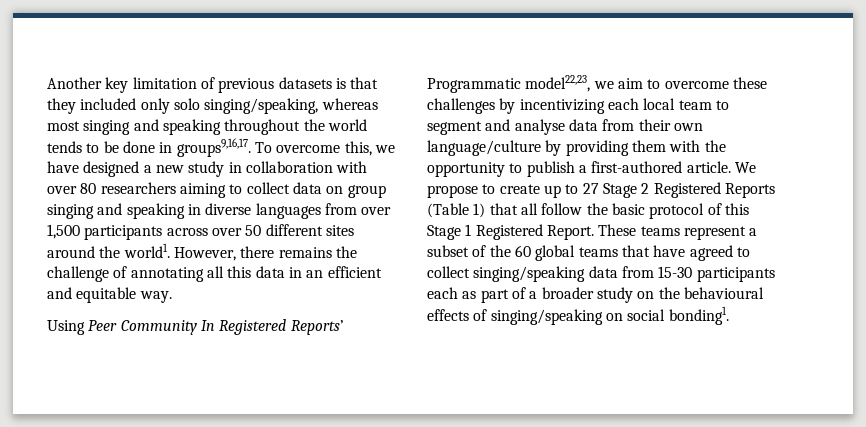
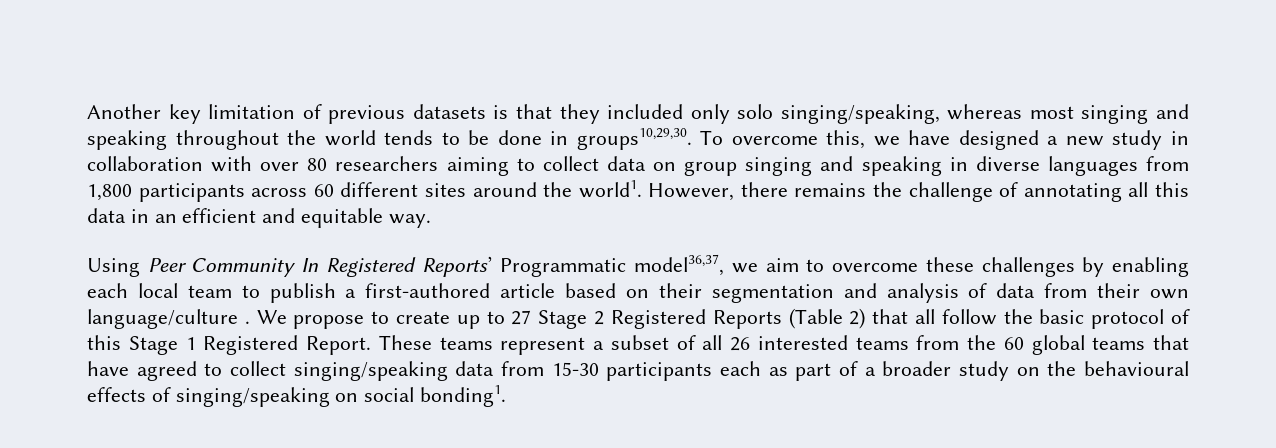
- Another key limitation of previous datasets is that they included only solo singing/speaking, whereas most singing and speaking throughout the world tends to be done in groups9,16,17.
+ Another key limitation of previous datasets is that they included only solo singing/speaking, whereas most singing and speaking throughout the world tends to be done in groups10,29,30.
- To overcome this, we have designed a new study in collaboration with over 80 researchers aiming to collect data on group singing and speaking in diverse languages from over 1,500 participants across over 50 different sites around the world1.
+ To overcome this, we have designed a new study in collaboration with over 80 researchers aiming to collect data on group singing and speaking in diverse languages from 1,800 participants across 60 different sites around the world1.
- Using Peer Community In Registered Reports’ Programmatic model22,23, we aim to overcome these challenges by incentivizing each local team to segment and analyse data from their own language/culture by providing them with the opportunity to publish a first-authored article.
+ Using Peer Community In Registered Reports’ Programmatic model36,37, we aim to overcome these challenges by enabling each local team to publish a first-authored article based on their segmentation and analysis of data from their own language/culture .
- We propose to create up to 27 Stage 2 Registered Reports (Table 1) that all follow the basic protocol of this Stage 1 Registered Report.
+ We propose to create up to 27 Stage 2 Registered Reports (Table 2) that all follow the basic protocol of this Stage 1 Registered Report.
- These teams represent a subset of the 60 global teams that have agreed to collect singing/speaking data from 15-30 participants each as part of a broader study on the behavioural effects of singing/speaking on social bonding1.
+ These teams represent a subset of all 26 interested teams from the 60 global teams that have agreed to collect singing/speaking data from 15-30 participants each as part of a broader study on the behavioural effects of singing/speaking on social bonding1.

